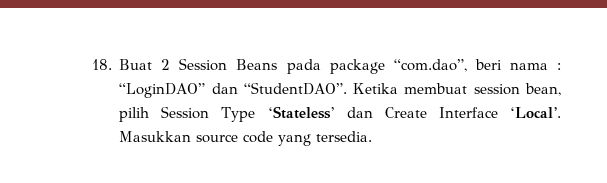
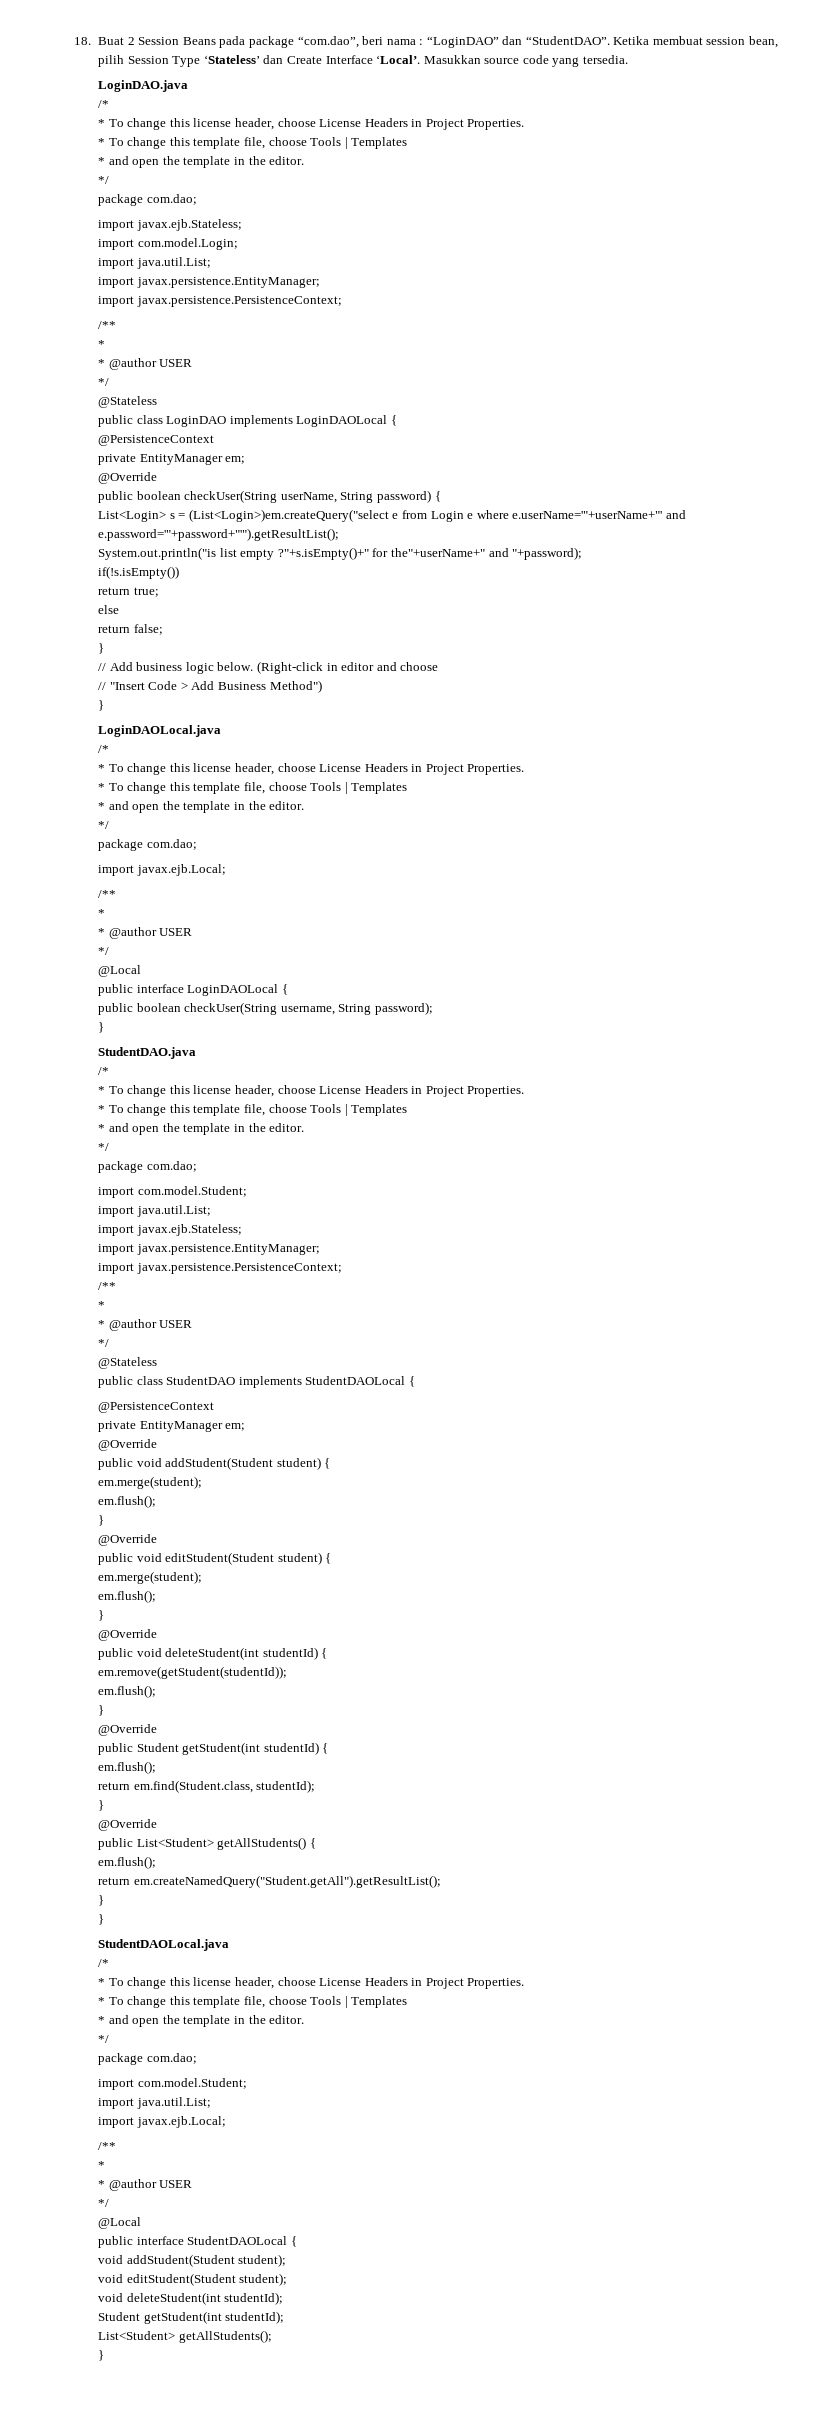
+ LoginDAO.java
+ /*
+ * To change this license header, choose License Headers in Project Properties.
+ * To change this template file, choose Tools | Templates
+ * and open the template in the editor.
+ */
+ package com.dao;
+ import javax.ejb.Stateless;
+ import com.model.Login;
+ import java.util.List;
+ import javax.persistence.EntityManager;
+ import javax.persistence.PersistenceContext;
+ /**
+ *
+ * @author USER
+ */
+ @Stateless
+ public class LoginDAO implements LoginDAOLocal {
+ @PersistenceContext
+ private EntityManager em;
+ @Override
+ public boolean checkUser(String userName, String password) {
+ List<Login> s = (List<Login>)em.createQuery("select e from Login e where e.userName='"+userName+"' and e.password='"+password+"'").getResultList();
+ System.out.println("is list empty ?"+s.isEmpty()+" for the"+userName+" and "+password);
+ if(!s.isEmpty())
+ return true;
+ else
+ return false;
+ }
+ // Add business logic below. (Right-click in editor and choose
+ // "Insert Code > Add Business Method")
+ }
+ LoginDAOLocal.java
+ /*
+ * To change this license header, choose License Headers in Project Properties.
+ * To change this template file, choose Tools | Templates
+ * and open the template in the editor.
+ */
+ package com.dao;
+ import javax.ejb.Local;
+ /**
+ *
+ * @author USER
+ */
+ @Local
+ public interface LoginDAOLocal {
+ public boolean checkUser(String username, String password);
+ }
+ StudentDAO.java
+ /*
+ * To change this license header, choose License Headers in Project Properties.
+ * To change this template file, choose Tools | Templates
+ * and open the template in the editor.
+ */
+ package com.dao;
+ import com.model.Student;
+ import java.util.List;
+ import javax.ejb.Stateless;
+ import javax.persistence.EntityManager;
+ import javax.persistence.PersistenceContext;
+ /**
+ *
+ * @author USER
+ */
+ @Stateless
+ public class StudentDAO implements StudentDAOLocal {
+ @PersistenceContext
+ private EntityManager em;
+ @Override
+ public void addStudent(Student student) {
+ em.merge(student);
+ em.flush();
+ }
+ @Override
+ public void editStudent(Student student) {
+ em.merge(student);
+ em.flush();
+ }
+ @Override
+ public void deleteStudent(int studentId) {
+ em.remove(getStudent(studentId));
+ em.flush();
+ }
+ @Override
+ public Student getStudent(int studentId) {
+ em.flush();
+ return em.find(Student.class, studentId);
+ }
+ @Override
+ public List<Student> getAllStudents() {
+ em.flush();
+ return em.createNamedQuery("Student.getAll").getResultList();
+ }
+ }
+ StudentDAOLocal.java
+ /*
+ * To change this license header, choose License Headers in Project Properties.
+ * To change this template file, choose Tools | Templates
+ * and open the template in the editor.
+ */
+ package com.dao;
+ import com.model.Student;
+ import java.util.List;
+ import javax.ejb.Local;
+ /**
+ *
+ * @author USER
+ */
+ @Local
+ public interface StudentDAOLocal {
+ void addStudent(Student student);
+ void editStudent(Student student);
+ void deleteStudent(int studentId);
+ Student getStudent(int studentId);
+ List<Student> getAllStudents();
+ }

